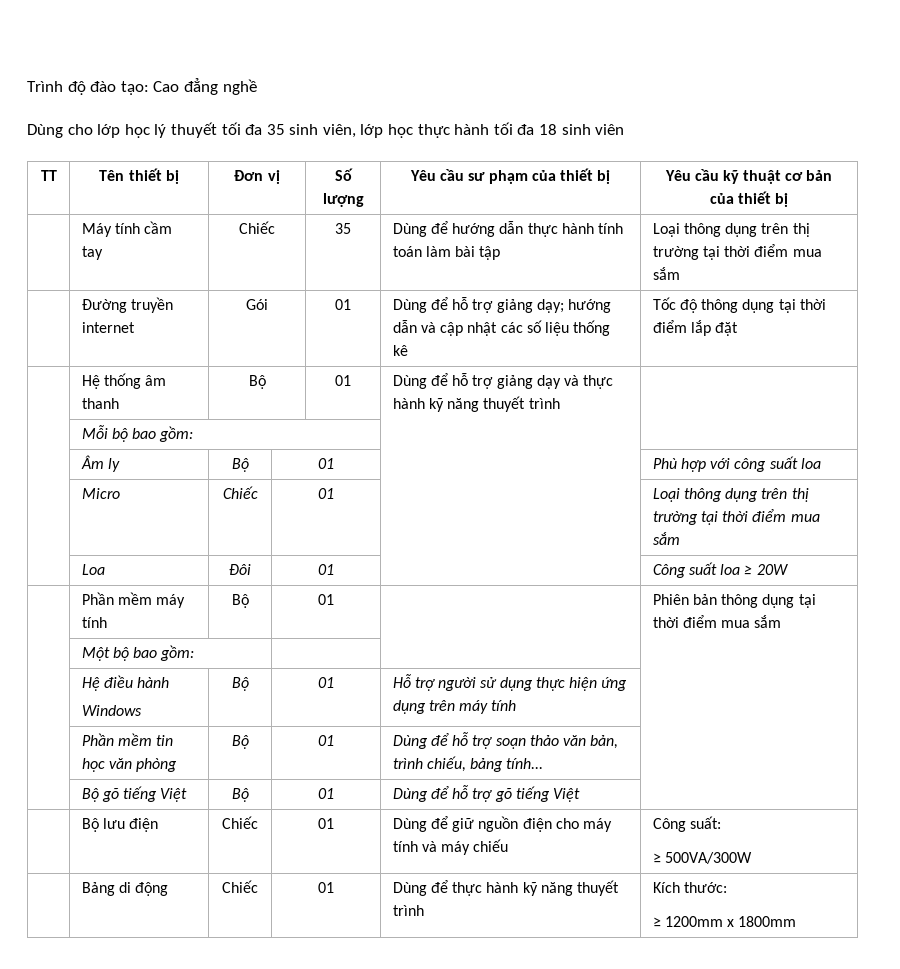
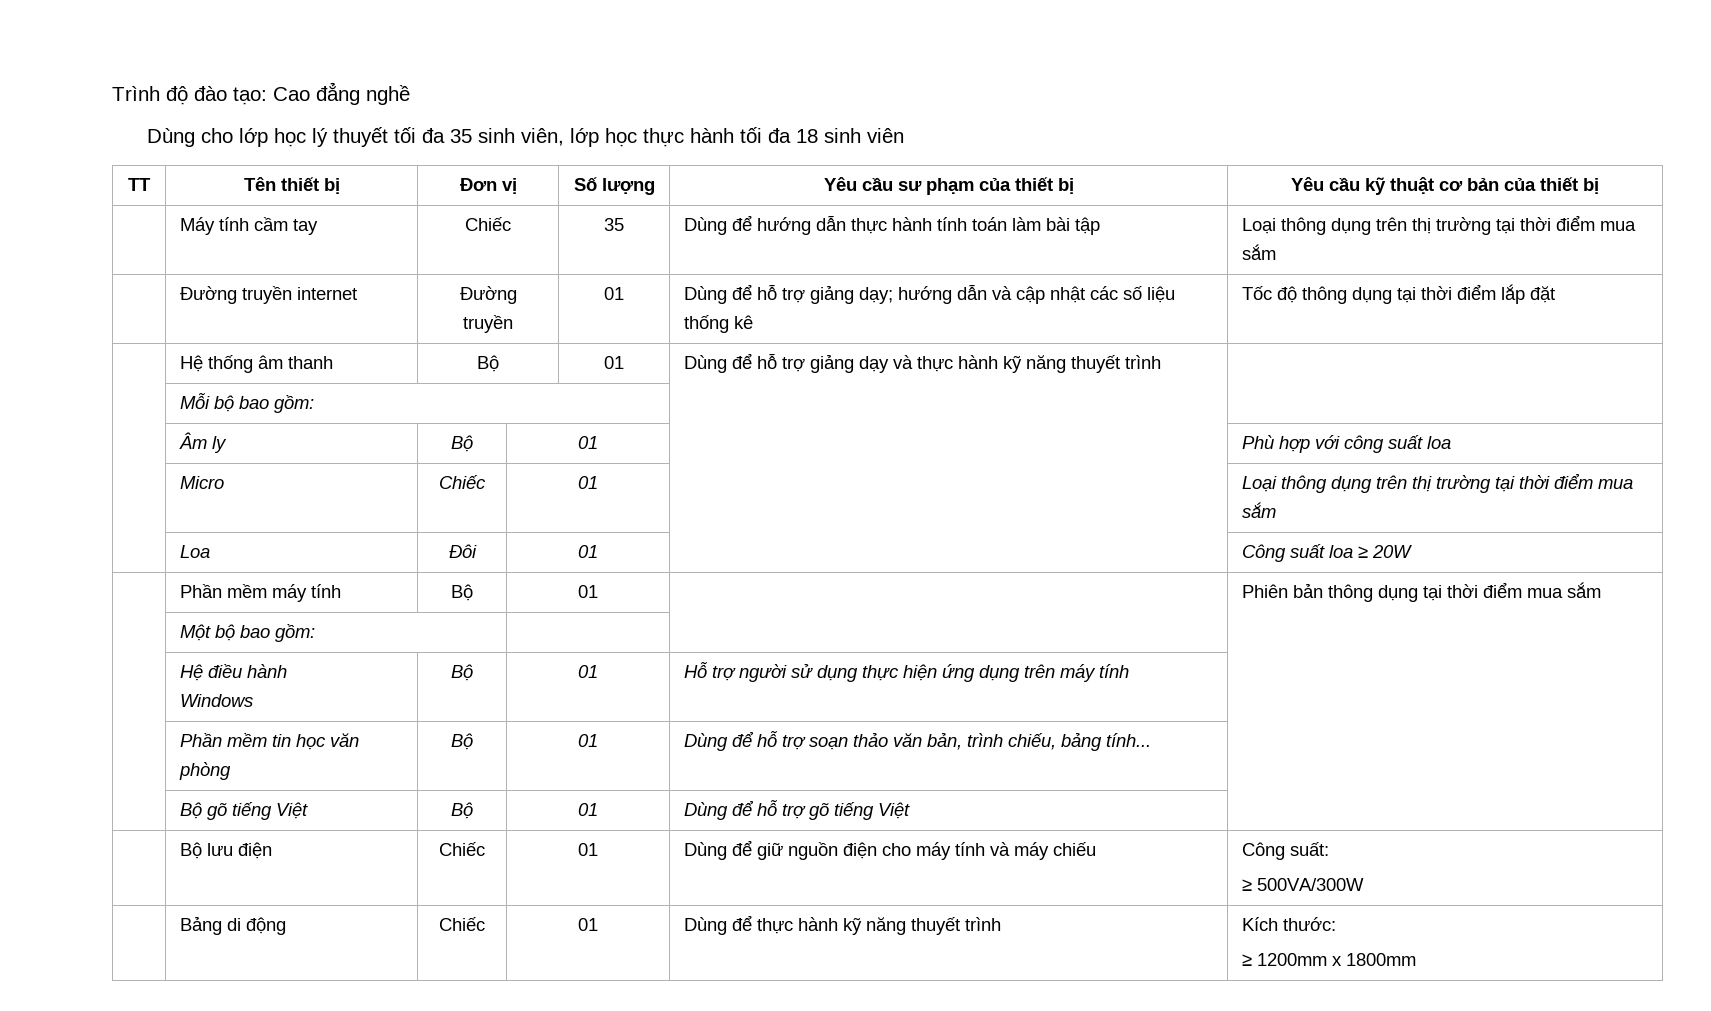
- | Đường truyền internet | Gói | 01 | Dùng để hỗ trợ giảng dạy; hướng dẫn và cập nhật các số liệu thống kê | Tốc độ thông dụng tại thời điểm lắp đặt
+ | Đường truyền internet | Đường truyền | 01 | Dùng để hỗ trợ giảng dạy; hướng dẫn và cập nhật các số liệu thống kê | Tốc độ thông dụng tại thời điểm lắp đặt

